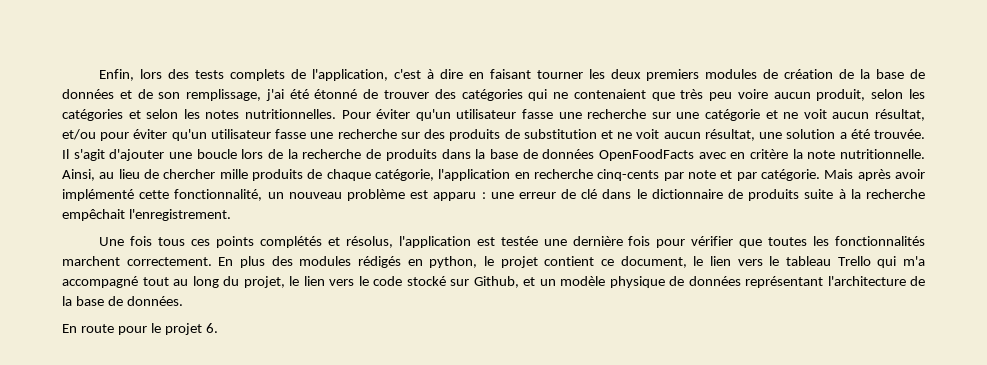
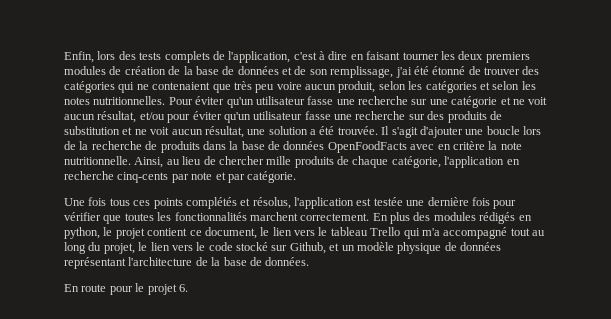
- Mais après avoir implémenté cette fonctionnalité, un nouveau problème est apparu : une erreur de clé dans le dictionnaire de produits suite à la recherche empêchait l'enregistrement.

